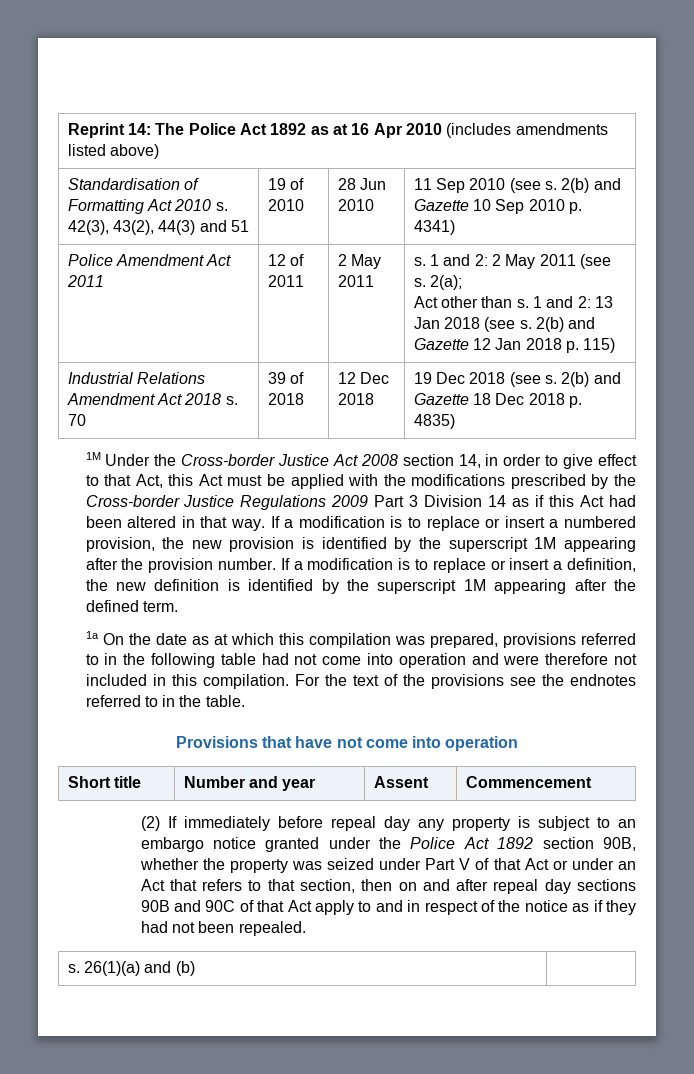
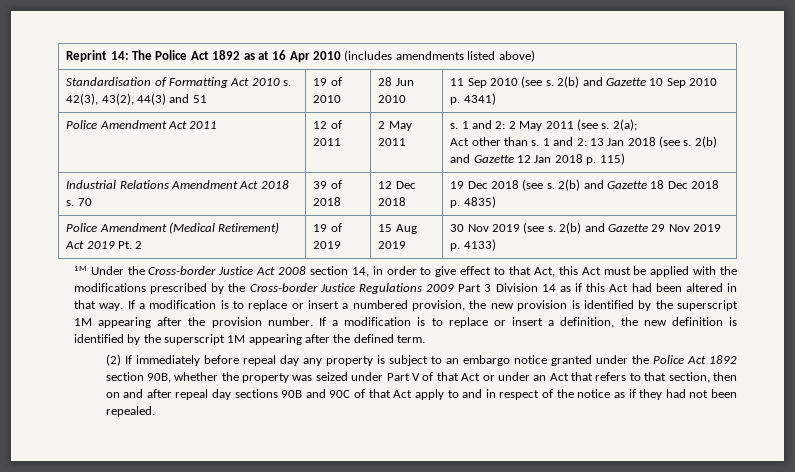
+ Police Amendment (Medical Retirement) Act 2019 Pt. 2 | 19 of 2019 | 15 Aug 2019 | 30 Nov 2019 (see s. 2(b) and Gazette 29 Nov 2019 p. 4133)
- 1a On the date as at which this compilation was prepared, provisions referred to in the following table had not come into operation and were therefore not included in this compilation. For the text of the provisions see the endnotes referred to in the table.
- Provisions that have not come into operation
- Short title | Number and year | Assent | Commencement
- s. 26(1)(a) and (b) |

